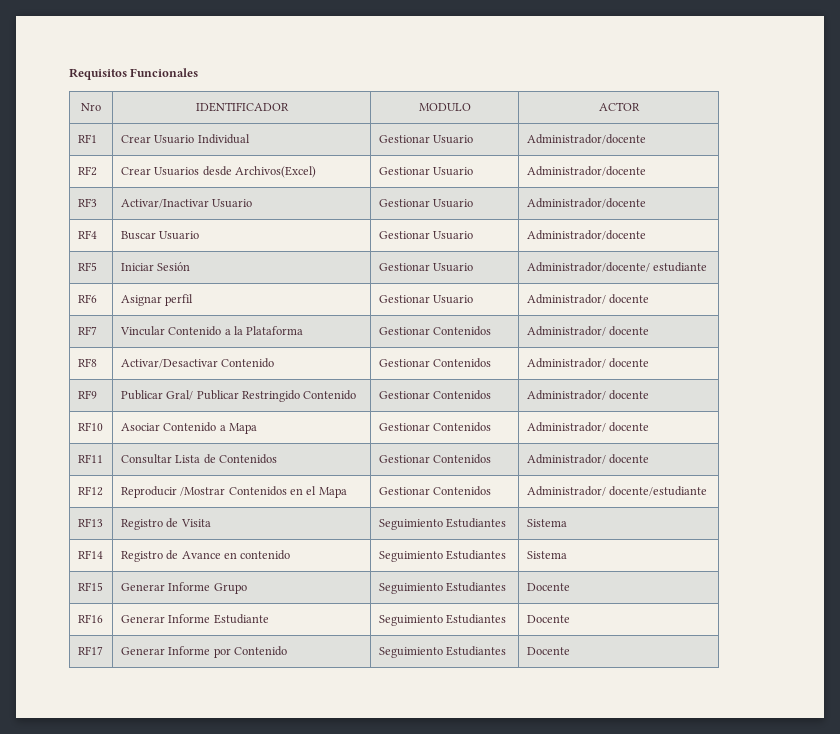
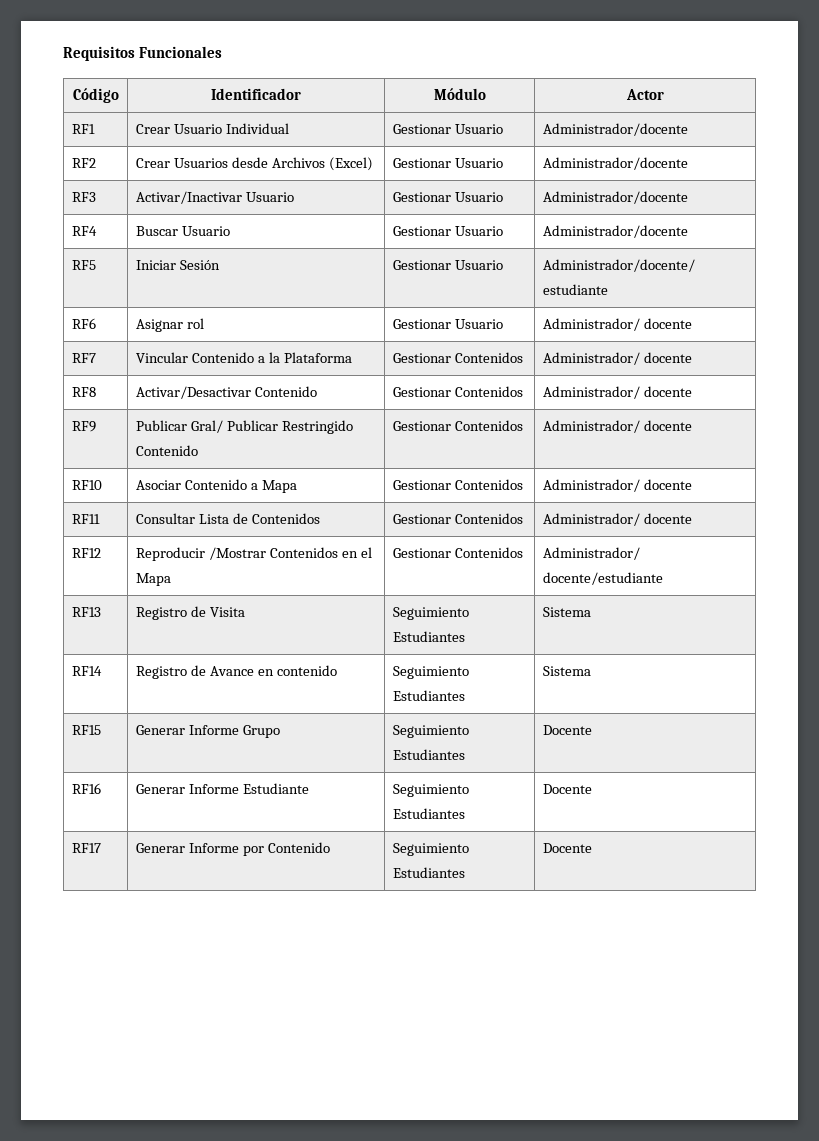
- Nro | IDENTIFICADOR | MODULO | ACTOR
+ Código | Identificador | Módulo | Actor
- RF2 | Crear Usuarios desde Archivos(Excel) | Gestionar Usuario | Administrador/docente
+ RF2 | Crear Usuarios desde Archivos (Excel) | Gestionar Usuario | Administrador/docente
- RF6 | Asignar perfil | Gestionar Usuario | Administrador/ docente
+ RF6 | Asignar rol | Gestionar Usuario | Administrador/ docente

